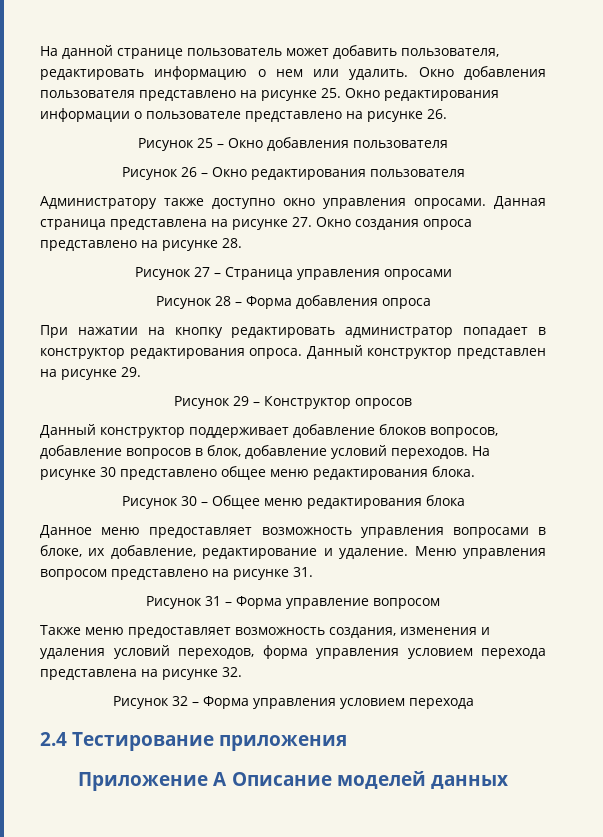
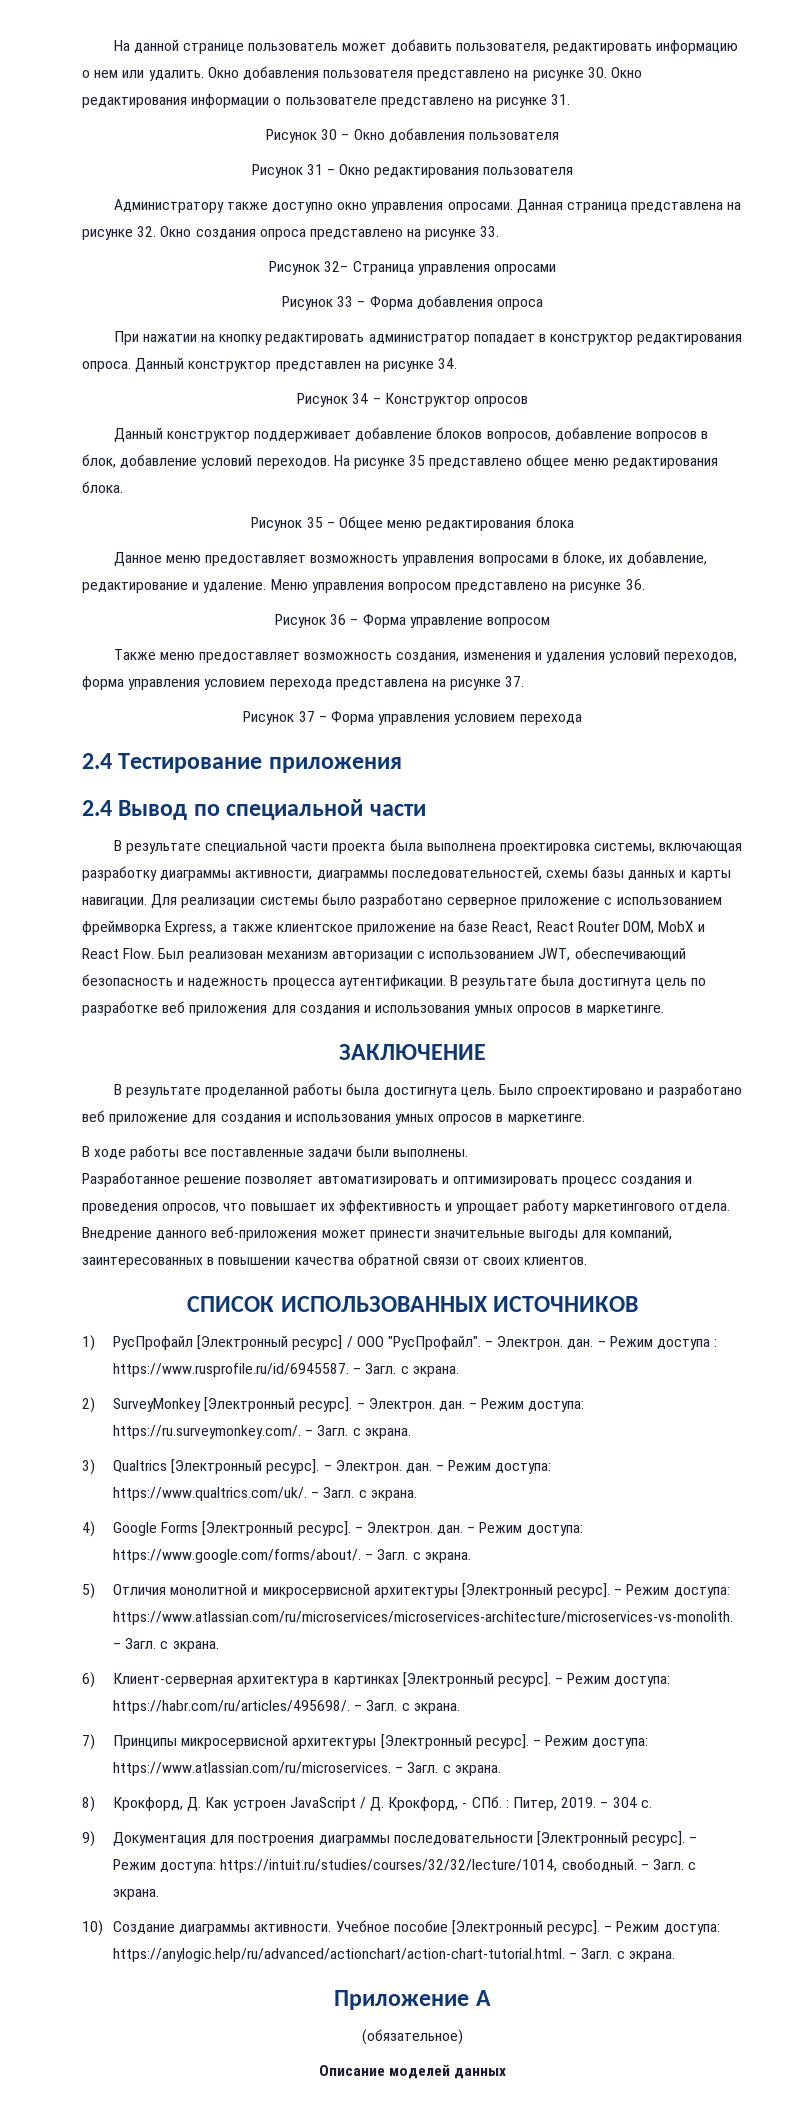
- Окно добавления пользователя представлено на рисунке 25. Окно редактирования информации о пользователе представлено на рисунке 26.
- Рисунок 25 – Окно добавления пользователя
+ Окно добавления пользователя представлено на рисунке 30. Окно редактирования информации о пользователе представлено на рисунке 31.
+ Рисунок 30 – Окно добавления пользователя
- Рисунок 26 – Окно редактирования пользователя
+ Рисунок 31 – Окно редактирования пользователя
- Данная страница представлена на рисунке 27. Окно создания опроса представлено на рисунке 28.
- Рисунок 27 – Страница управления опросами
+ Данная страница представлена на рисунке 32. Окно создания опроса представлено на рисунке 33.
+ Рисунок 32– Страница управления опросами
- Рисунок 28 – Форма добавления опроса
+ Рисунок 33 – Форма добавления опроса
- Данный конструктор представлен на рисунке 29.
- Рисунок 29 – Конструктор опросов
+ Данный конструктор представлен на рисунке 34.
+ Рисунок 34 – Конструктор опросов
- На рисунке 30 представлено общее меню редактирования блока.
+ На рисунке 35 представлено общее меню редактирования блока.
- Рисунок 30 – Общее меню редактирования блока
+ Рисунок 35 – Общее меню редактирования блока
- Меню управления вопросом представлено на рисунке 31.
- Рисунок 31 – Форма управление вопросом
+ Меню управления вопросом представлено на рисунке 36.
+ Рисунок 36 – Форма управление вопросом
- Также меню предоставляет возможность создания, изменения и удаления условий переходов, форма управления условием перехода представлена на рисунке 32.
- Рисунок 32 – Форма управления условием перехода
+ Также меню предоставляет возможность создания, изменения и удаления условий переходов, форма управления условием перехода представлена на рисунке 37.
+ Рисунок 37 – Форма управления условием перехода
+ 2.4 Вывод по специальной части
+ В результате специальной части проекта была выполнена проектировка системы, включающая разработку диаграммы активности, диаграммы последовательностей, схемы базы данных и карты навигации. Для реализации системы было разработано серверное приложение с использованием фреймворка Express, а также клиентское приложение на базе React, React Router DOM, MobX и React Flow. Был реализован механизм авторизации с использованием JWT, обеспечивающий безопасность и надежность процесса аутентификации. В результате была достигнута цель по разработке веб приложения для создания и использования умных опросов в маркетинге.
+ ЗАКЛЮЧЕНИЕ
+ В результате проделанной работы была достигнута цель. Было спроектировано и разработано веб приложение для создания и использования умных опросов в маркетинге.
+ В ходе работы все поставленные задачи были выполнены.
+ Разработанное решение позволяет автоматизировать и оптимизировать процесс создания и проведения опросов, что повышает их эффективность и упрощает работу маркетингового отдела. Внедрение данного веб-приложения может принести значительные выгоды для компаний, заинтересованных в повышении качества обратной связи от своих клиентов.
+ СПИСОК ИСПОЛЬЗОВАННЫХ ИСТОЧНИКОВ
+ 1) РусПрофайл [Электронный ресурс] / ООО "РусПрофайл". – Электрон. дан. – Режим доступа : https://www.rusprofile.ru/id/6945587. – Загл. с экрана.
+ 2) SurveyMonkey [Электронный ресурс]. – Электрон. дан. – Режим доступа: https://ru.surveymonkey.com/. – Загл. с экрана.
+ 3) Qualtrics [Электронный ресурс]. – Электрон. дан. – Режим доступа: https://www.qualtrics.com/uk/. – Загл. с экрана.
+ 4) Google Forms [Электронный ресурс]. – Электрон. дан. – Режим доступа: https://www.google.com/forms/about/. – Загл. с экрана.
+ 5) Отличия монолитной и микросервисной архитектуры [Электронный ресурс]. – Режим доступа: https://www.atlassian.com/ru/microservices/microservices-architecture/microservices-vs-monolith. – Загл. с экрана.
+ 6) Клиент-серверная архитектура в картинках [Электронный ресурс]. – Режим доступа: https://habr.com/ru/articles/495698/. – Загл. с экрана.
+ 7) Принципы микросервисной архитектуры [Электронный ресурс]. – Режим доступа: https://www.atlassian.com/ru/microservices. – Загл. с экрана.
+ 8) Крокфорд, Д. Как устроен JavaScript / Д. Крокфорд, - СПб. : Питер, 2019. – 304 с.
+ 9) Документация для построения диаграммы последовательности [Электронный ресурс]. – Режим доступа: https://intuit.ru/studies/courses/32/32/lecture/1014, свободный. – Загл. с экрана.
+ 10) Создание диаграммы активности. Учебное пособие [Электронный ресурс]. – Режим доступа: https://anylogic.help/ru/advanced/actionchart/action-chart-tutorial.html. – Загл. с экрана.
- Приложение А Описание моделей данных
+ Приложение А
+ (обязательное)
+ Описание моделей данных

